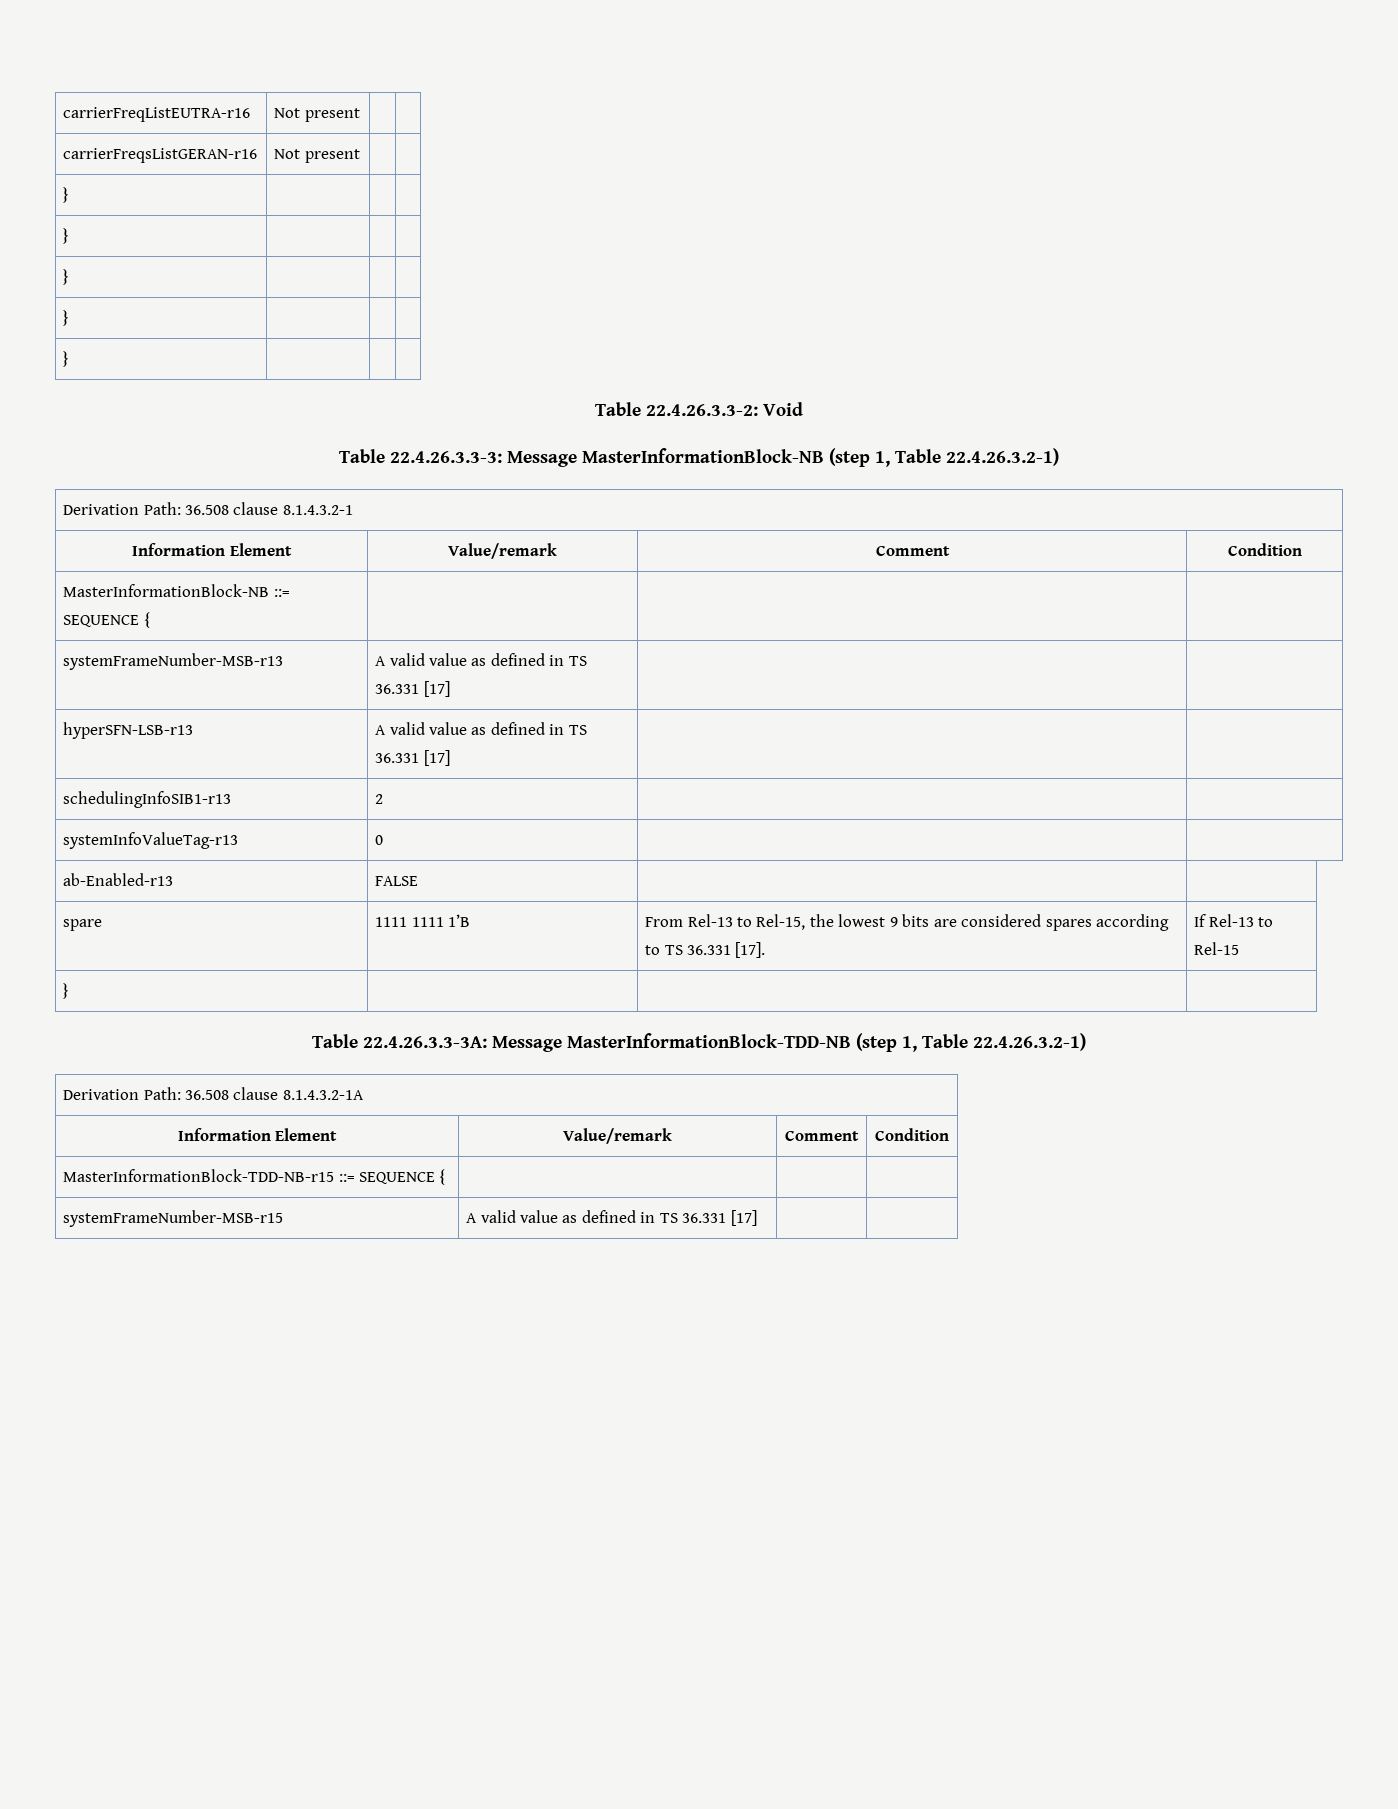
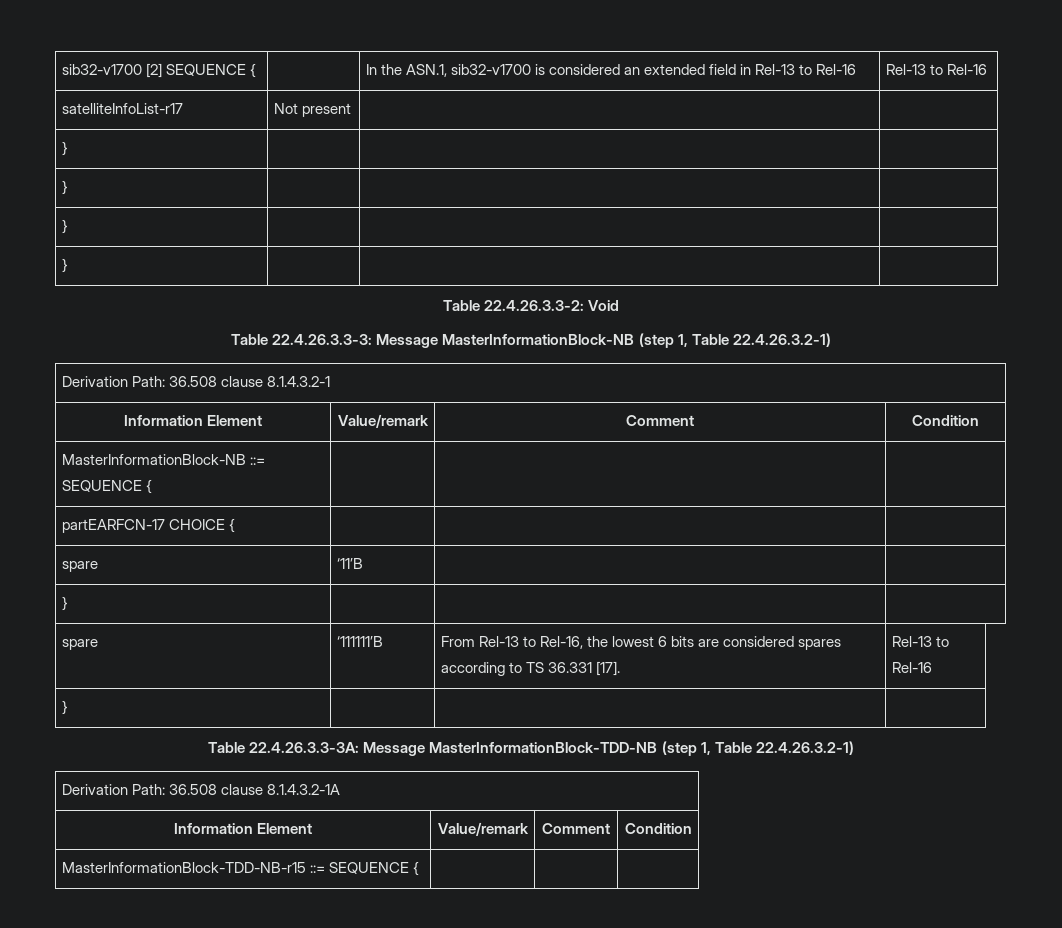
- carrierFreqListEUTRA-r16 | Not present | |
- carrierFreqsListGERAN-r16 | Not present | |
- } | | |
+ sib32-v1700 [2] SEQUENCE { | | In the ASN.1, sib32-v1700 is considered an extended field in Rel-13 to Rel-16 | Rel-13 to Rel-16
+ satelliteInfoList-r17 | Not present | |
- systemFrameNumber-MSB-r13 | A valid value as defined in TS 36.331 [17] | |
- hyperSFN-LSB-r13 | A valid value as defined in TS 36.331 [17] | |
- schedulingInfoSIB1-r13 | 2 | |
- systemInfoValueTag-r13 | 0 | |
- ab-Enabled-r13 | FALSE | |
- spare | 1111 1111 1’B | From Rel-13 to Rel-15, the lowest 9 bits are considered spares according to TS 36.331 [17]. | If Rel-13 to Rel-15
+ partEARFCN-17 CHOICE { | | |
+ spare | ‘11’B | |
+ } | | |
+ spare | ‘111111’B | From Rel-13 to Rel-16, the lowest 6 bits are considered spares according to TS 36.331 [17]. | Rel-13 to Rel-16
- systemFrameNumber-MSB-r15 | A valid value as defined in TS 36.331 [17] | |

